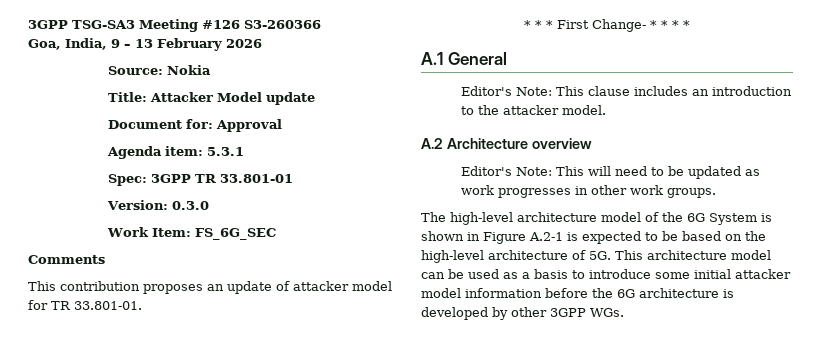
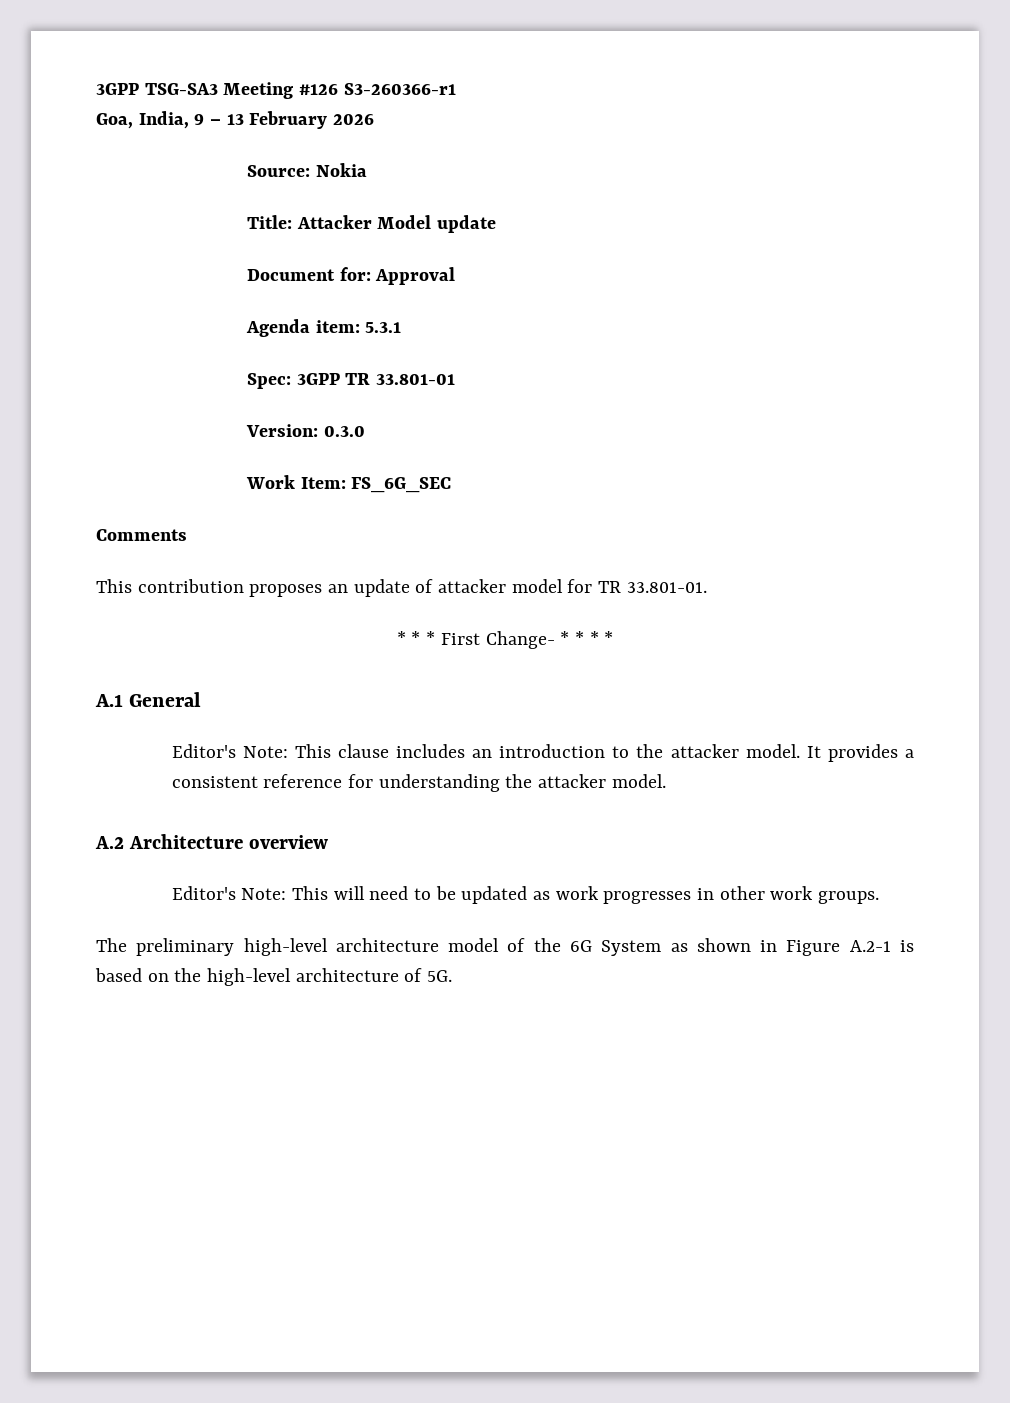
- 3GPP TSG-SA3 Meeting #126 S3-260366
+ 3GPP TSG-SA3 Meeting #126 S3-260366-r1
+ It provides a consistent reference for understanding the attacker model.
- The high-level architecture model of the 6G System is shown in Figure A.2-1 is expected to be based on the high-level architecture of 5G. This architecture model can be used as a basis to introduce some initial attacker model information before the 6G architecture is developed by other 3GPP WGs.
+ The preliminary high-level architecture model of the 6G System as shown in Figure A.2-1 is based on the high-level architecture of 5G.

